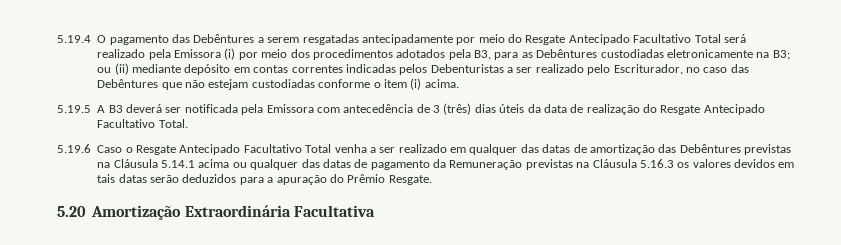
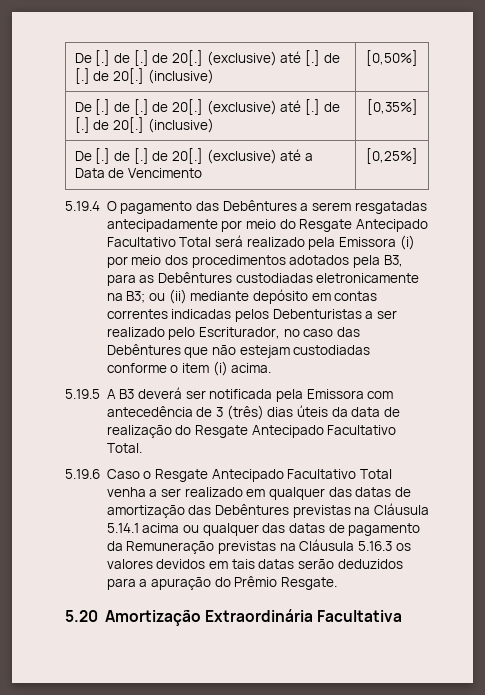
+ De [.] de [.] de 20[.] (exclusive) até [.] de [.] de 20[.] (inclusive) | [0,50%]
+ De [.] de [.] de 20[.] (exclusive) até [.] de [.] de 20[.] (inclusive) | [0,35%]
+ De [.] de [.] de 20[.] (exclusive) até a Data de Vencimento | [0,25%]

